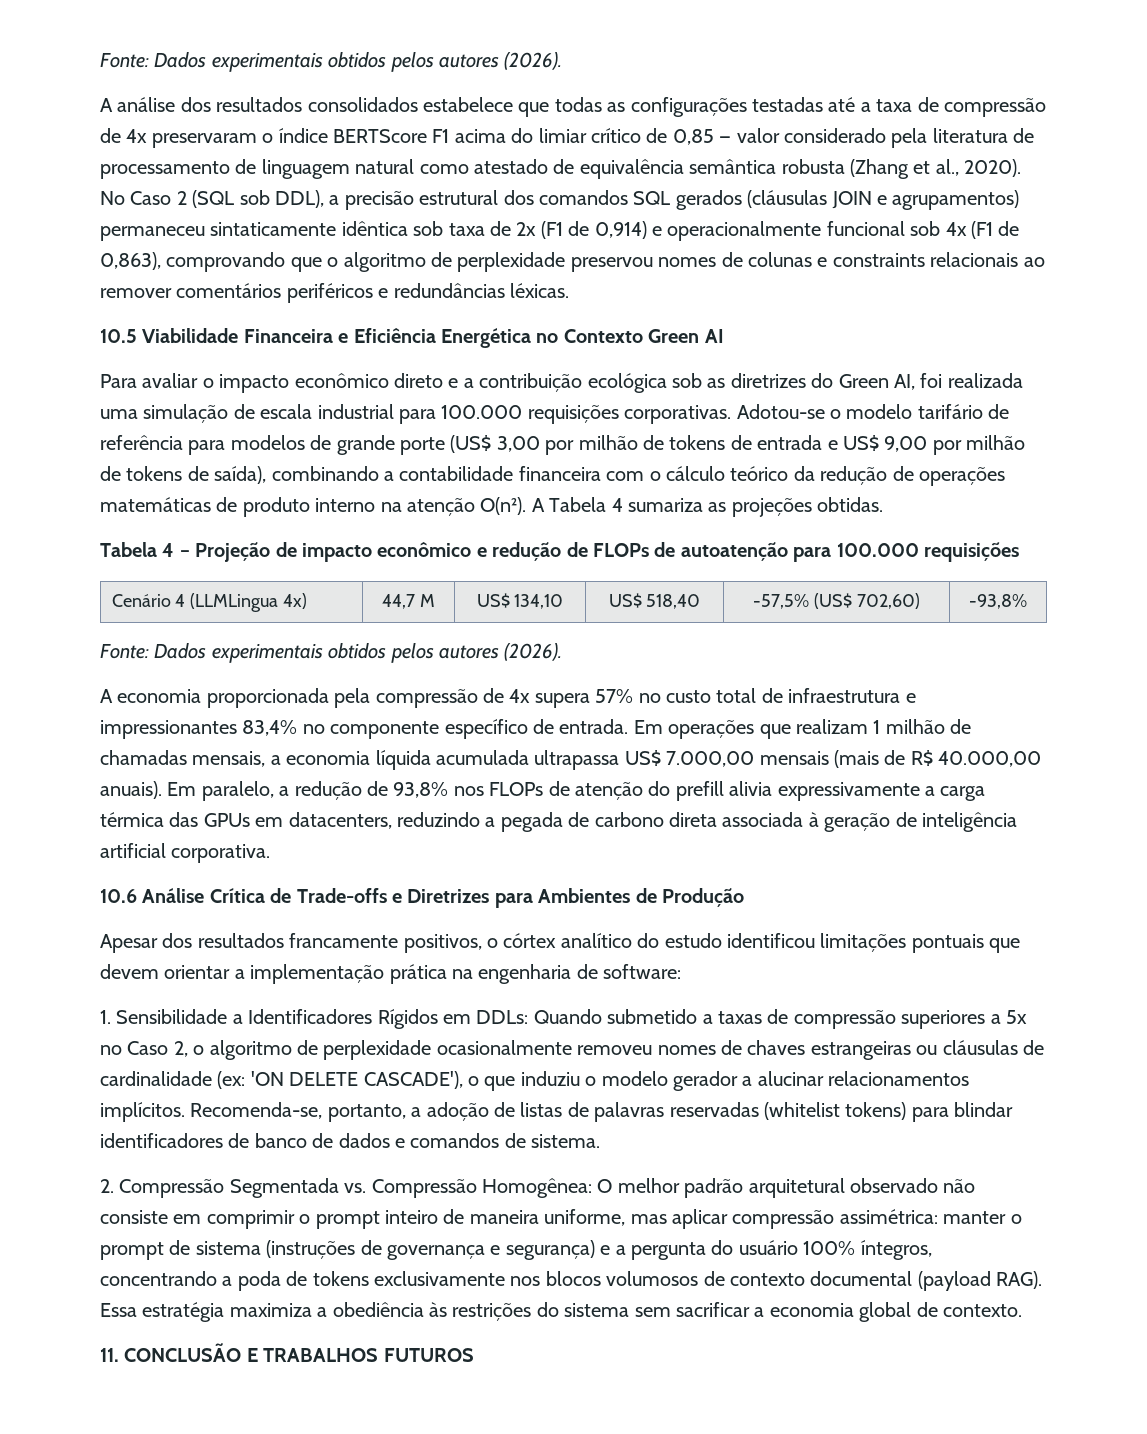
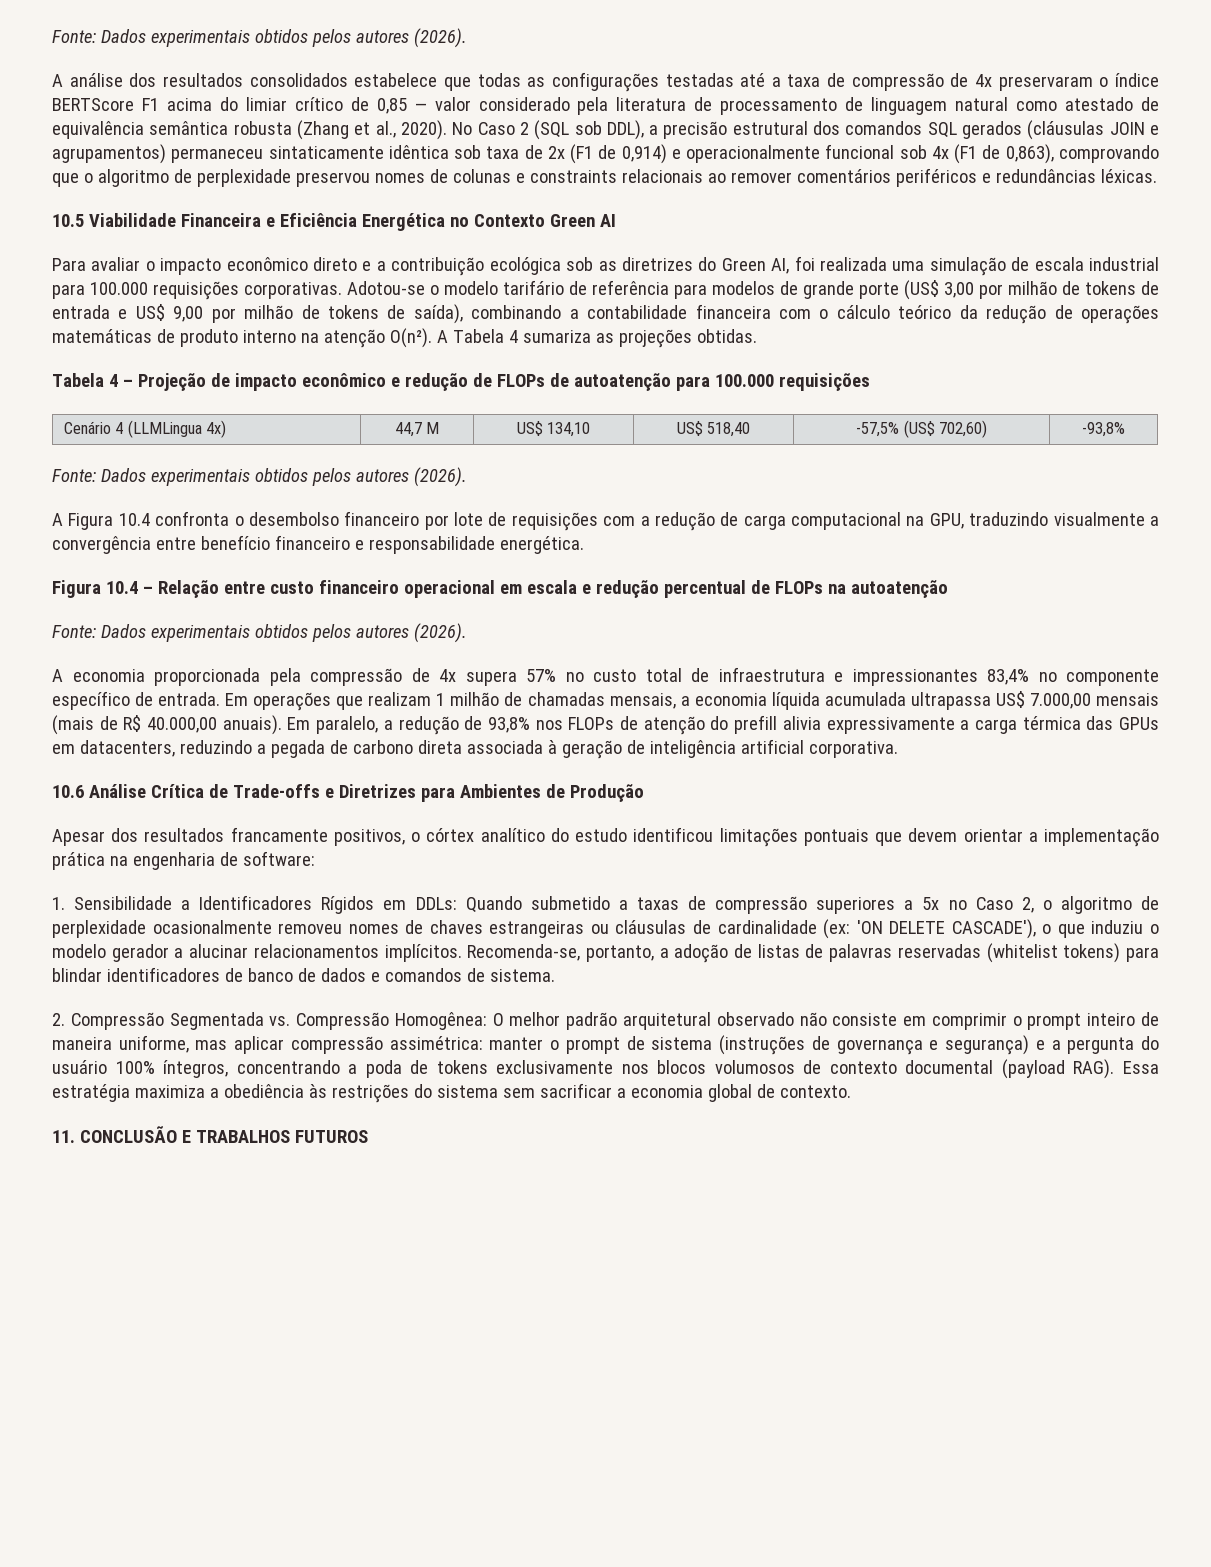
+ A Figura 10.4 confronta o desembolso financeiro por lote de requisições com a redução de carga computacional na GPU, traduzindo visualmente a convergência entre benefício financeiro e responsabilidade energética.
+ Figura 10.4 – Relação entre custo financeiro operacional em escala e redução percentual de FLOPs na autoatenção
+ Fonte: Dados experimentais obtidos pelos autores (2026).

